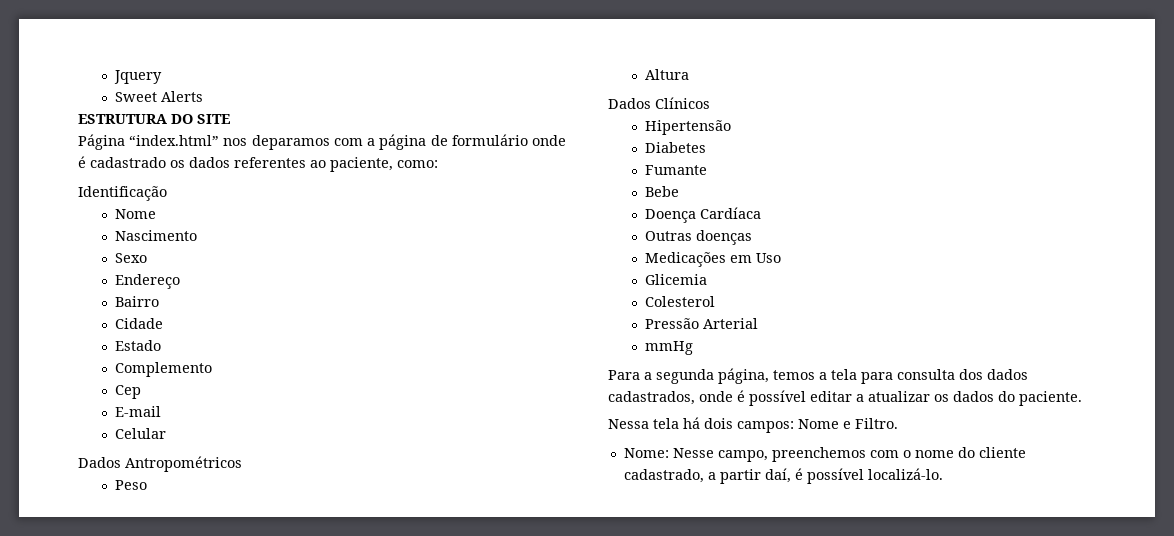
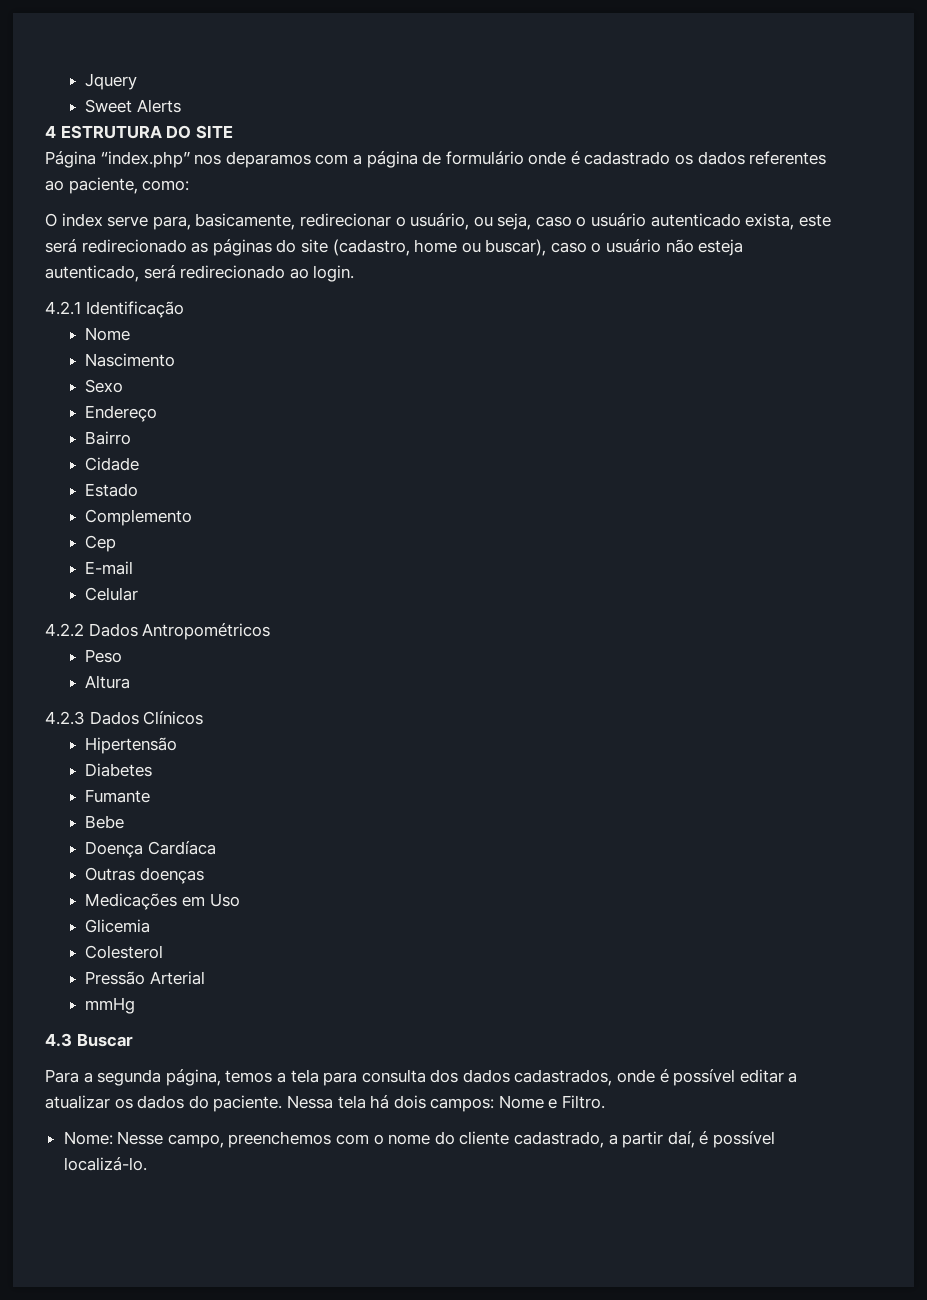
- ESTRUTURA DO SITE
+ 4 ESTRUTURA DO SITE
- Página “index.html” nos deparamos com a página de formulário onde é cadastrado os dados referentes ao paciente, como:
+ Página “index.php” nos deparamos com a página de formulário onde é cadastrado os dados referentes ao paciente, como:
- Identificação
+ O index serve para, basicamente, redirecionar o usuário, ou seja, caso o usuário autenticado exista, este será redirecionado as páginas do site (cadastro, home ou buscar), caso o usuário não esteja autenticado, será redirecionado ao login.
+ 4.2.1 Identificação
- Dados Antropométricos
+ 4.2.2 Dados Antropométricos
- Dados Clínicos
+ 4.2.3 Dados Clínicos
+ 4.3 Buscar
- Para a segunda página, temos a tela para consulta dos dados cadastrados, onde é possível editar a atualizar os dados do paciente.
- Nessa tela há dois campos: Nome e Filtro.
+ Para a segunda página, temos a tela para consulta dos dados cadastrados, onde é possível editar a atualizar os dados do paciente. Nessa tela há dois campos: Nome e Filtro.

